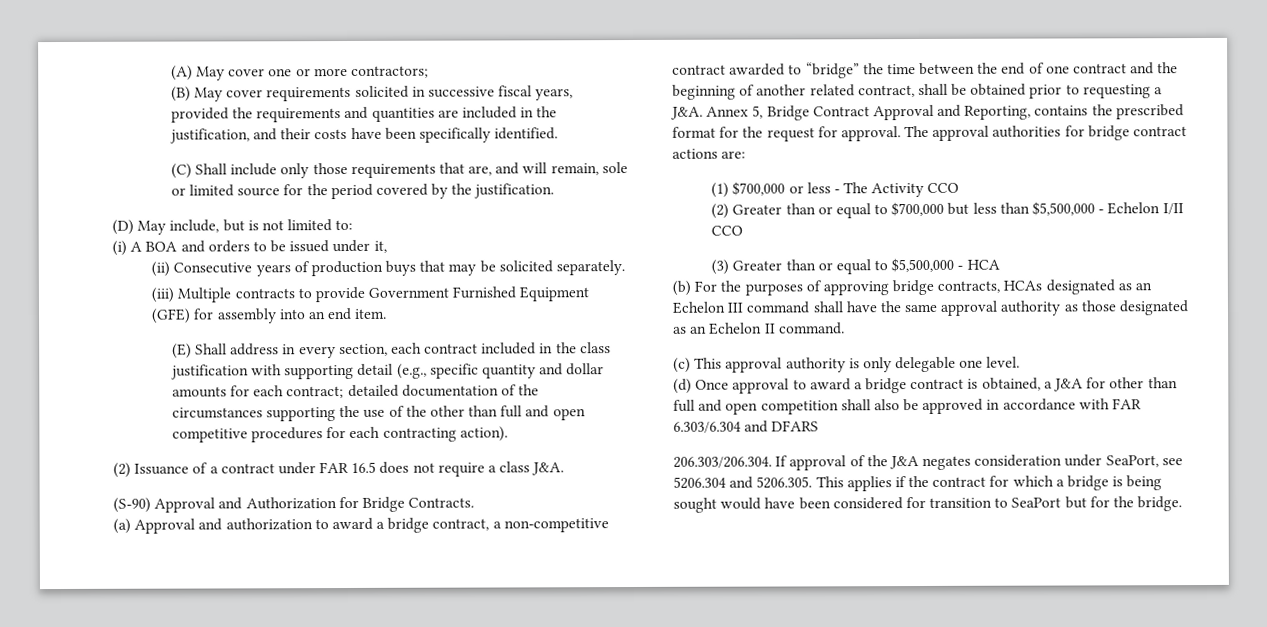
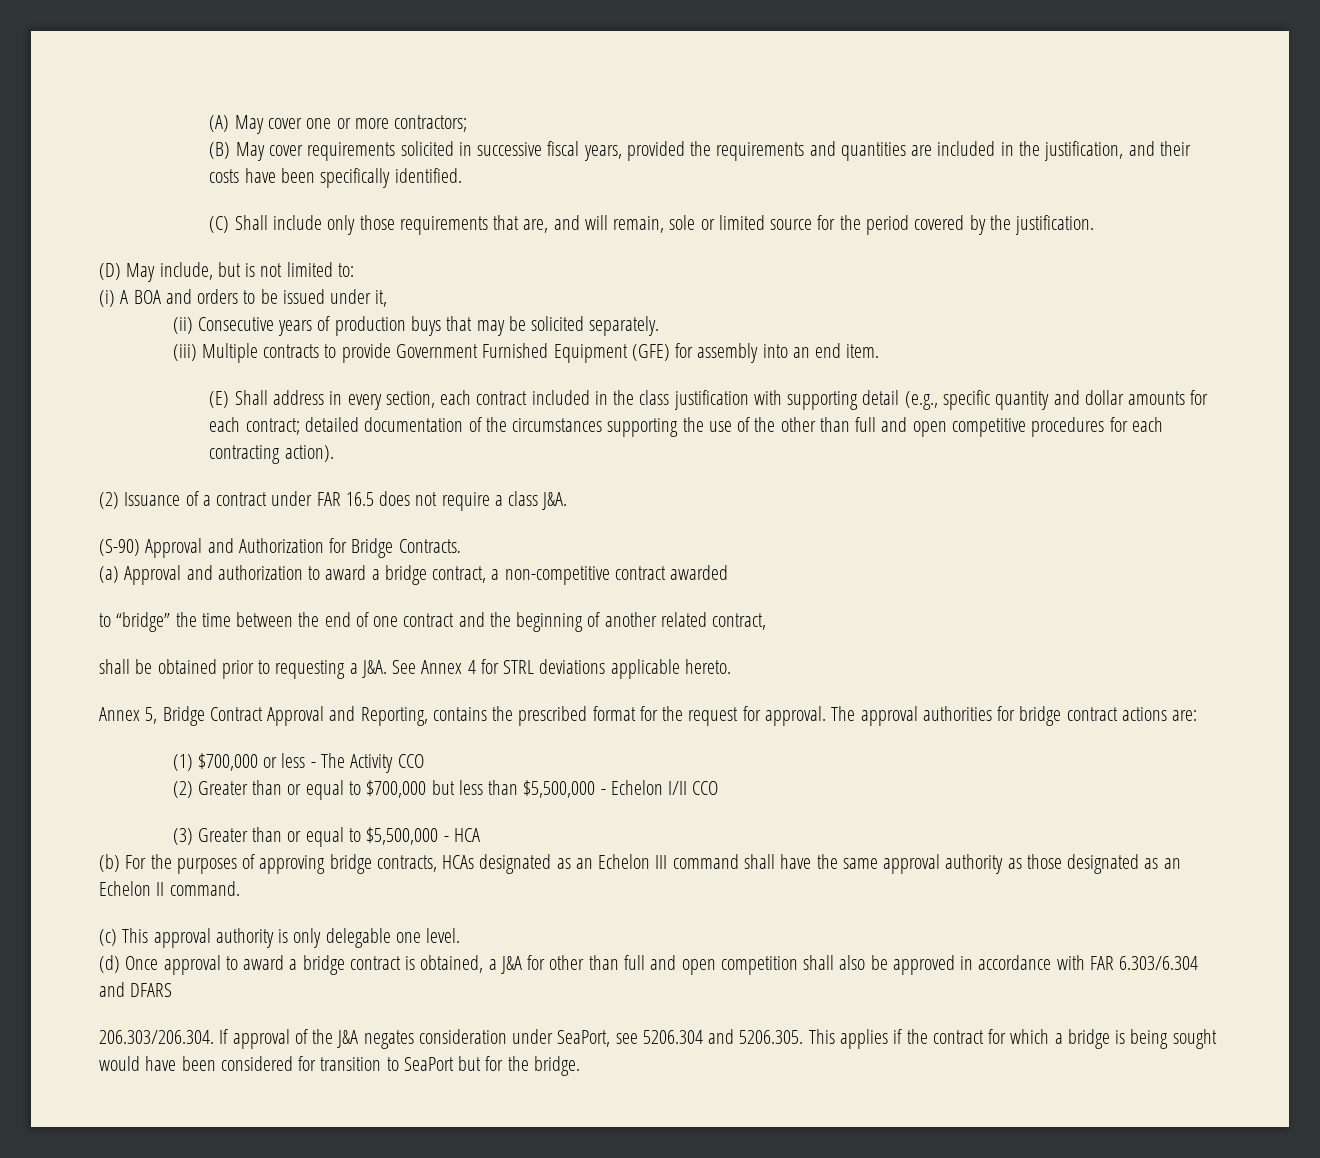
- (a) Approval and authorization to award a bridge contract, a non-competitive contract awarded to “bridge” the time between the end of one contract and the beginning of another related contract, shall be obtained prior to requesting a J&A. Annex 5, Bridge Contract Approval and Reporting, contains the prescribed format for the request for approval.
+ (a) Approval and authorization to award a bridge contract, a non-competitive contract awarded
+ to “bridge” the time between the end of one contract and the beginning of another related contract,
+ shall be obtained prior to requesting a J&A. See Annex 4 for STRL deviations applicable hereto.
+ Annex 5, Bridge Contract Approval and Reporting, contains the prescribed format for the request for approval.

